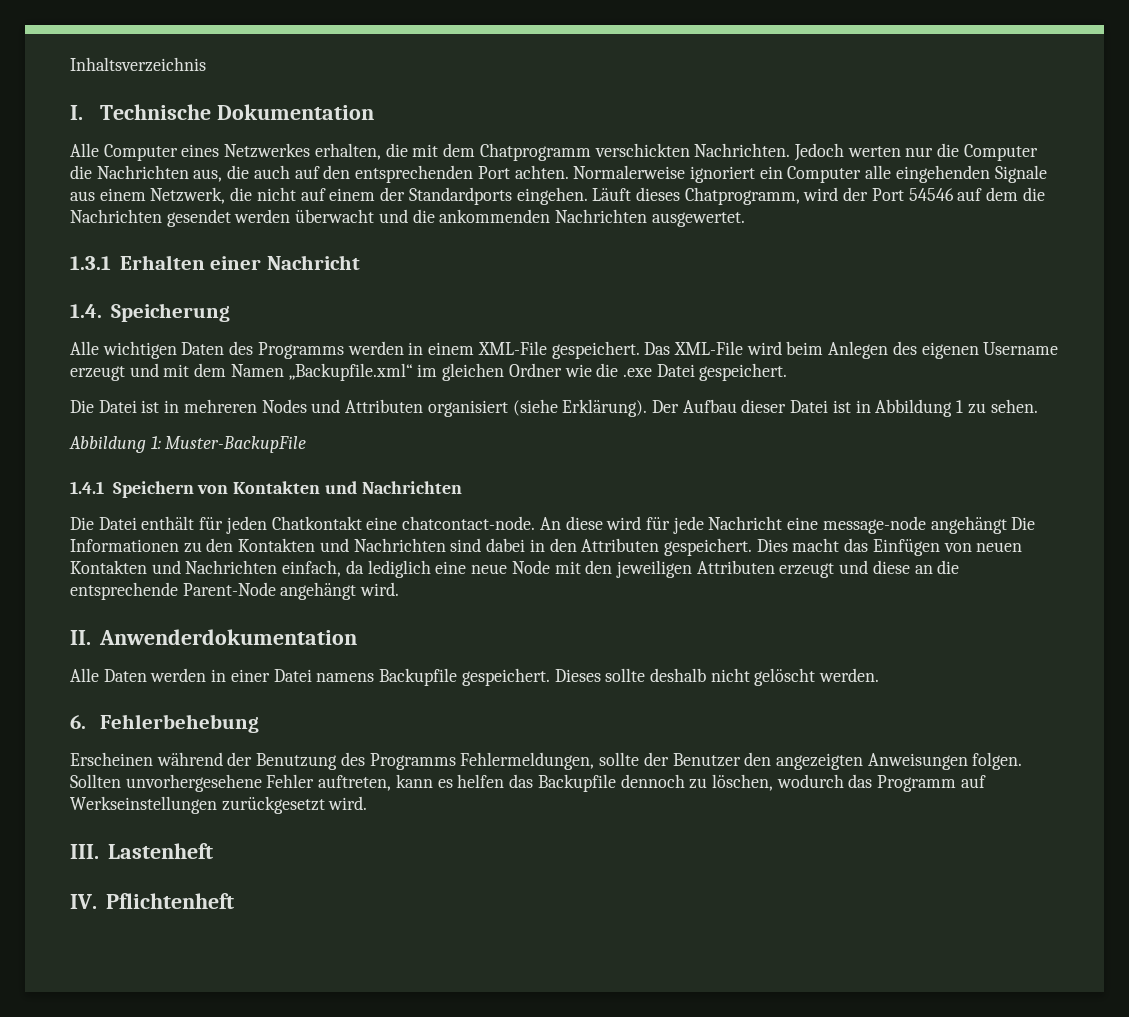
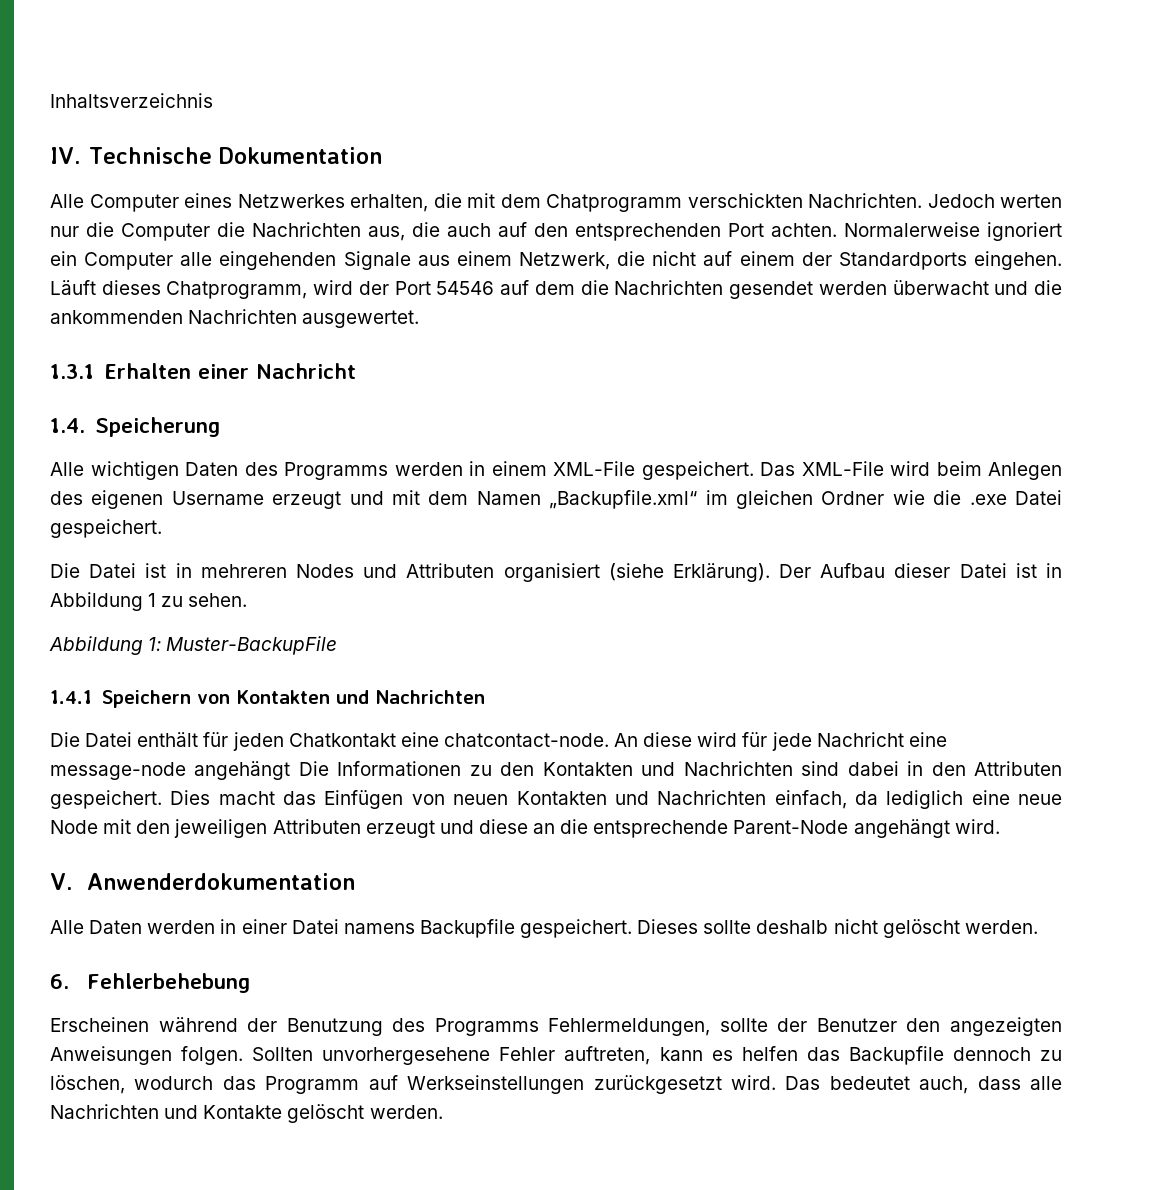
- I. Technische Dokumentation
+ IV. Technische Dokumentation
- II. Anwenderdokumentation
+ V. Anwenderdokumentation
- Sollten unvorhergesehene Fehler auftreten, kann es helfen das Backupfile dennoch zu löschen, wodurch das Programm auf Werkseinstellungen zurückgesetzt wird.
- III. Lastenheft
- IV. Pflichtenheft
+ Sollten unvorhergesehene Fehler auftreten, kann es helfen das Backupfile dennoch zu löschen, wodurch das Programm auf Werkseinstellungen zurückgesetzt wird. Das bedeutet auch, dass alle Nachrichten und Kontakte gelöscht werden.

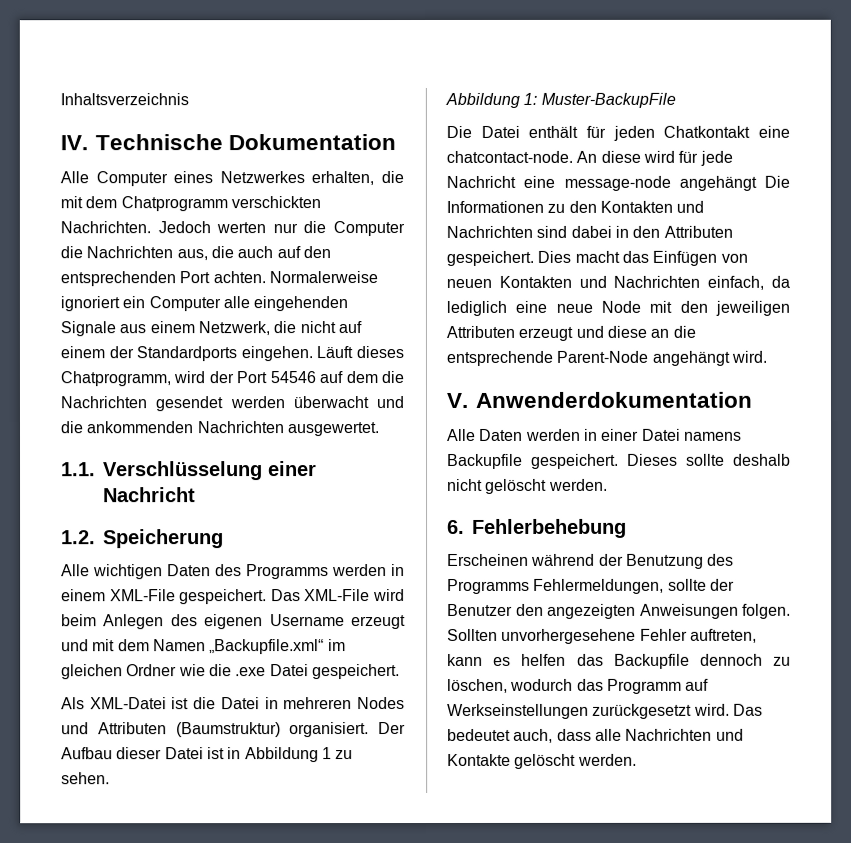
- 1.3.1 Erhalten einer Nachricht
+ 1.1. Verschlüsselung einer Nachricht
- 1.4. Speicherung
+ 1.2. Speicherung
- Die Datei ist in mehreren Nodes und Attributen organisiert (siehe Erklärung).
+ Als XML-Datei ist die Datei in mehreren Nodes und Attributen (Baumstruktur) organisiert.
- 1.4.1 Speichern von Kontakten und Nachrichten

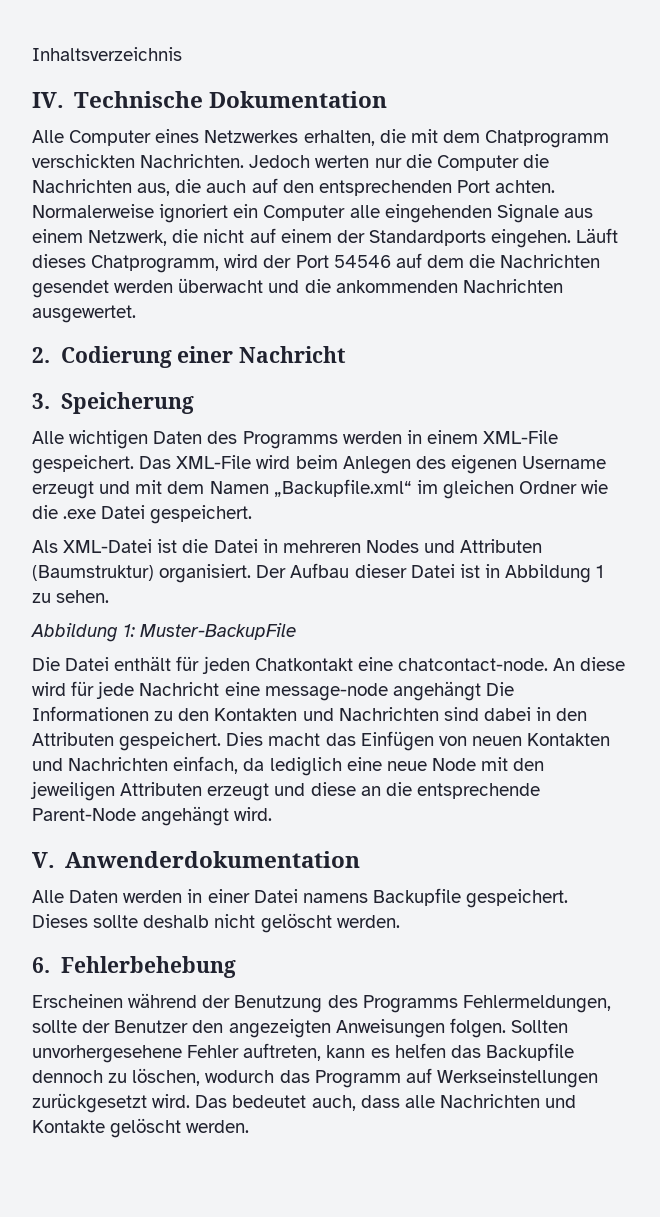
- 1.1. Verschlüsselung einer Nachricht
+ 2. Codierung einer Nachricht
- 1.2. Speicherung
+ 3. Speicherung

